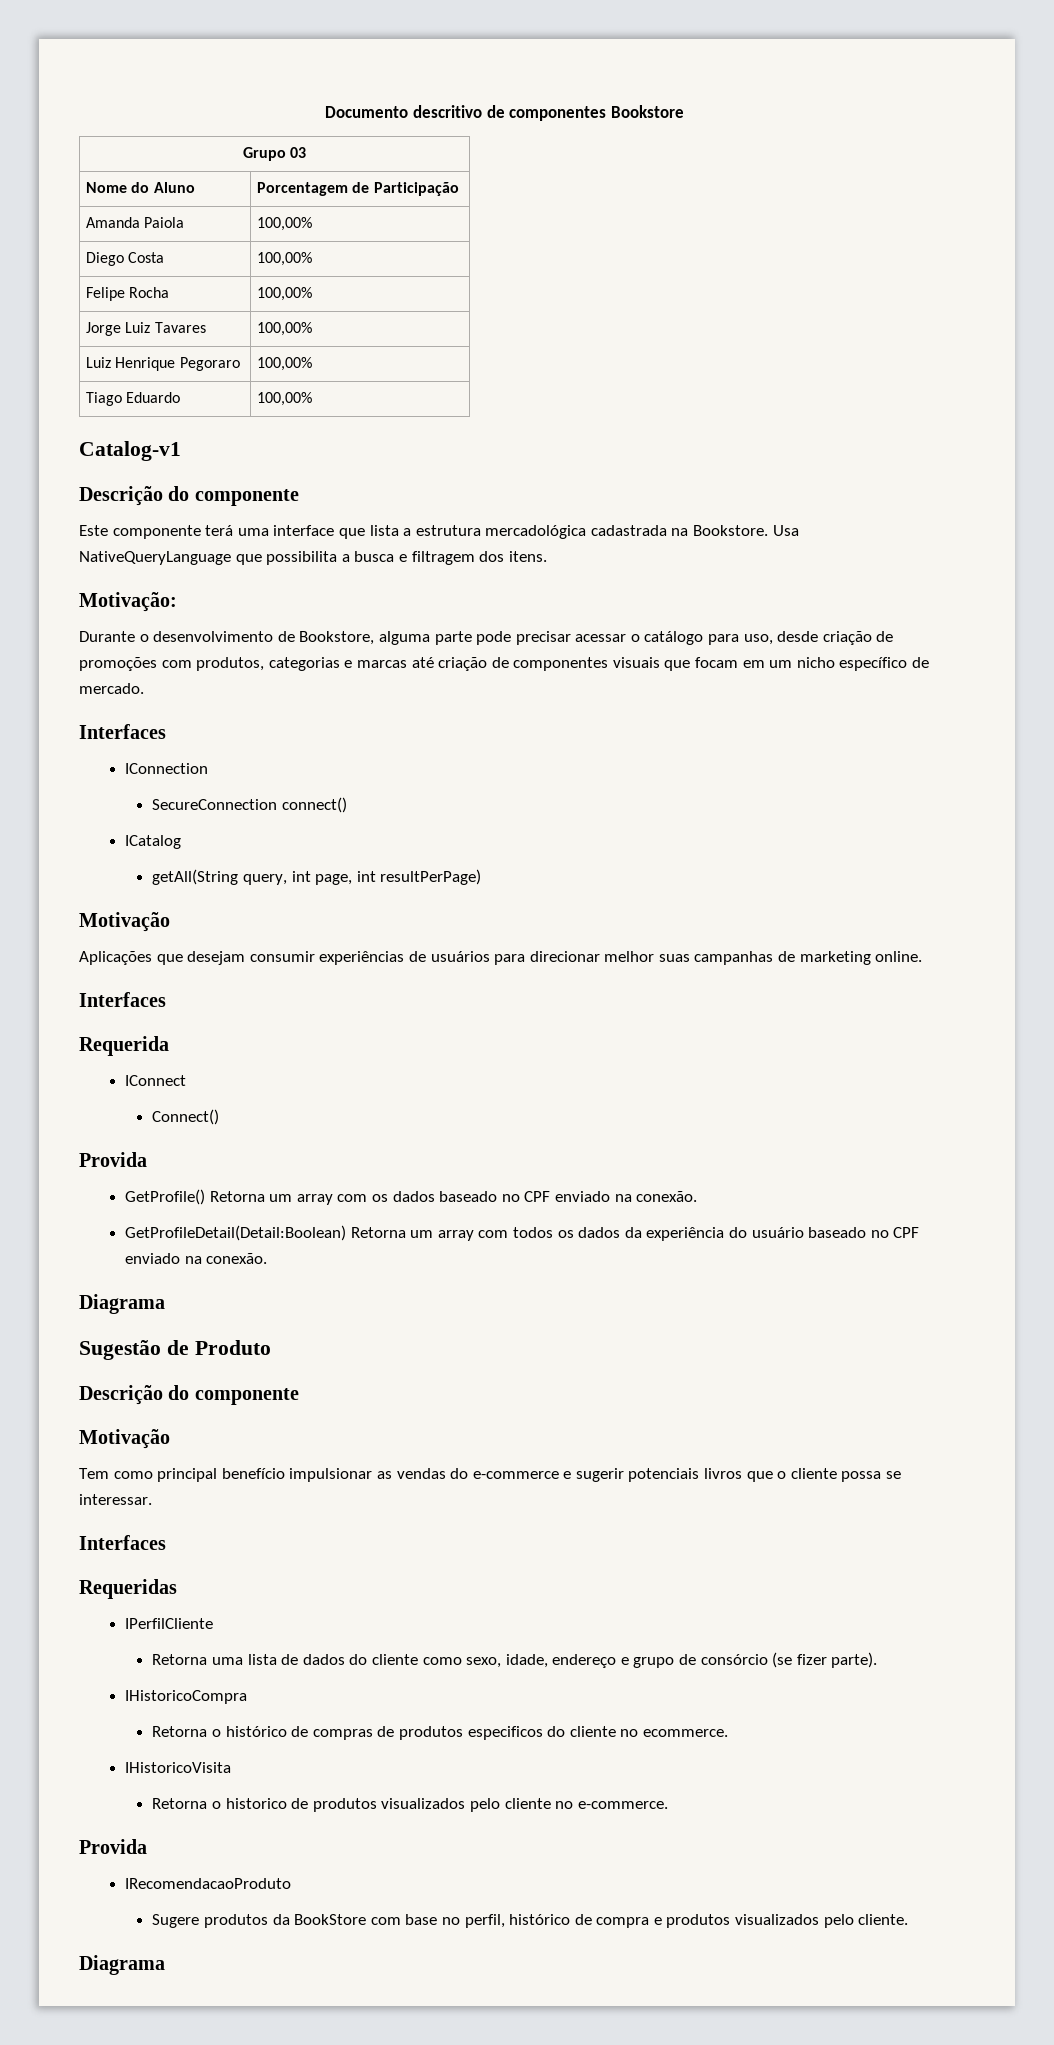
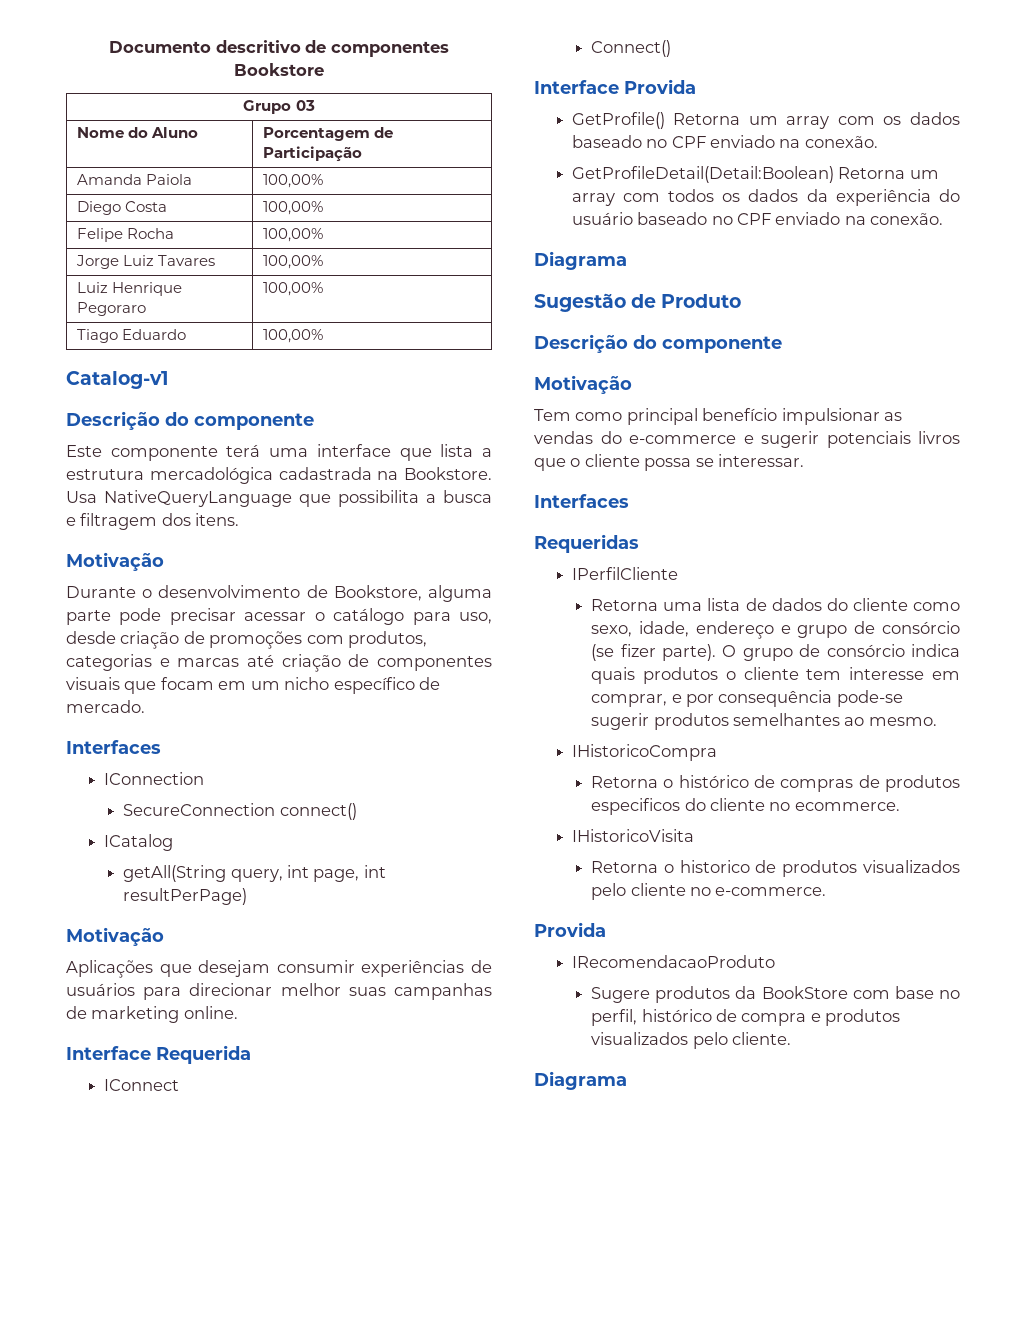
  Usa NativeQueryLanguage que possibilita a busca e filtragem dos itens.
- Motivação:
+ Motivação
  Aplicações que desejam consumir experiências de usuários para direcionar melhor suas campanhas de marketing online.
- Interfaces
- Requerida
+ Interface Requerida
  Connect()
- Provida
+ Interface Provida
+ O grupo de consórcio indica quais produtos o cliente tem interesse em comprar, e por consequência pode-se sugerir produtos semelhantes ao mesmo.

